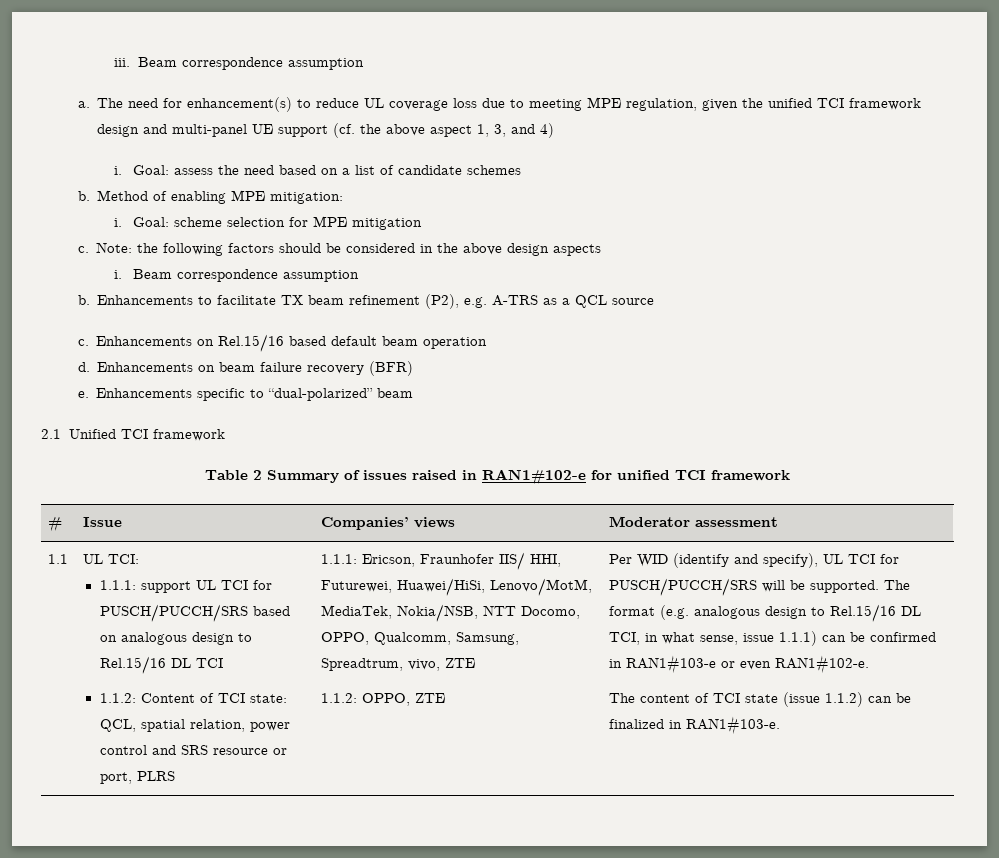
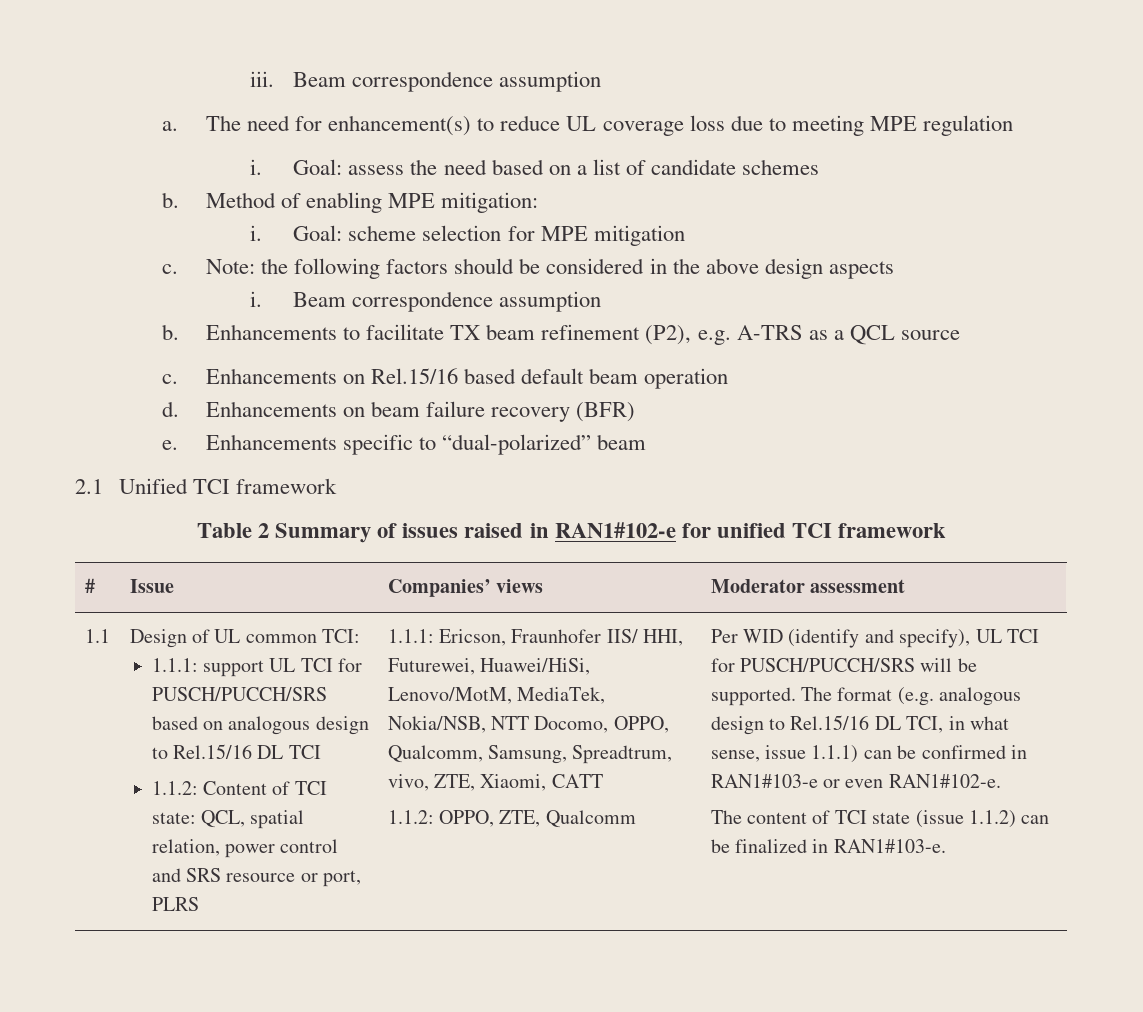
- The need for enhancement(s) to reduce UL coverage loss due to meeting MPE regulation, given the unified TCI framework design and multi-panel UE support (cf. the above aspect 1, 3, and 4)
+ The need for enhancement(s) to reduce UL coverage loss due to meeting MPE regulation
- UL TCI:
+ Design of UL common TCI:
- 1.1.1: Ericson, Fraunhofer IIS/ HHI, Futurewei, Huawei/HiSi, Lenovo/MotM, MediaTek, Nokia/NSB, NTT Docomo, OPPO, Qualcomm, Samsung, Spreadtrum, vivo, ZTE
+ 1.1.1: Ericson, Fraunhofer IIS/ HHI, Futurewei, Huawei/HiSi, Lenovo/MotM, MediaTek, Nokia/NSB, NTT Docomo, OPPO, Qualcomm, Samsung, Spreadtrum, vivo, ZTE, Xiaomi, CATT
- 1.1.2: OPPO, ZTE
+ 1.1.2: OPPO, ZTE, Qualcomm

